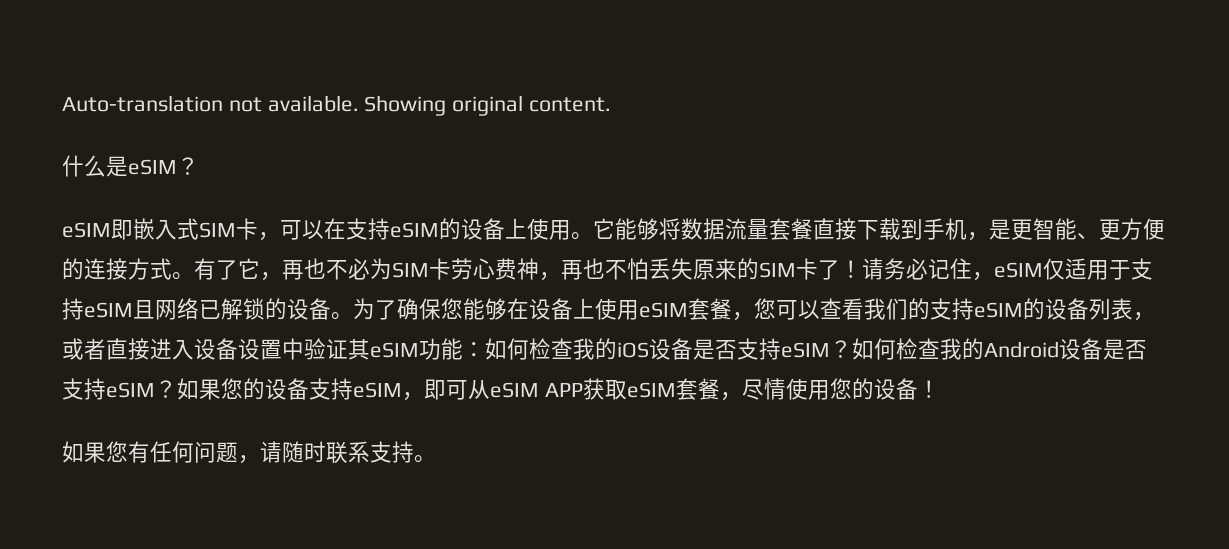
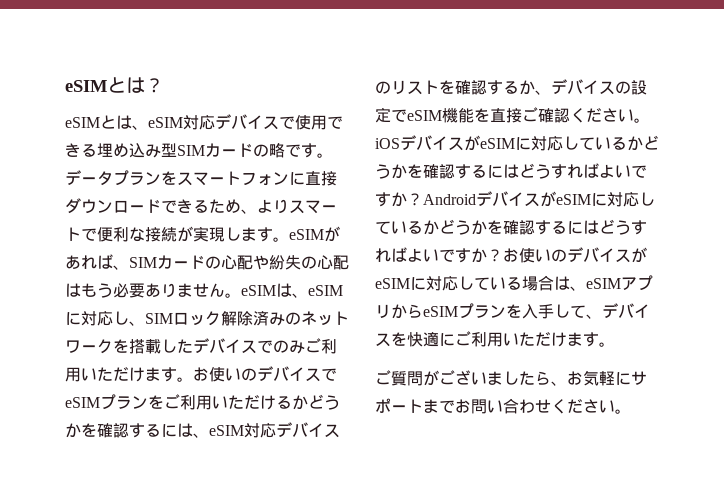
- Auto-translation not available. Showing original content.
- 什么是eSIM？
- eSIM即嵌入式SIM卡，可以在支持eSIM的设备上使用。它能够将数据流量套餐直接下载到手机，是更智能、更方便的连接方式。有了它，再也不必为SIM卡劳心费神，再也不怕丢失原来的SIM卡了！请务必记住，eSIM仅适用于支持eSIM且网络已解锁的设备。为了确保您能够在设备上使用eSIM套餐，您可以查看我们的支持eSIM的设备列表，或者直接进入设备设置中验证其eSIM功能：如何检查我的iOS设备是否支持eSIM？如何检查我的Android设备是否支持eSIM？如果您的设备支持eSIM，即可从eSIM APP获取eSIM套餐，尽情使用您的设备！
- 如果您有任何问题，请随时联系支持。
+ eSIMとは？
+ eSIMとは、eSIM対応デバイスで使用できる埋め込み型SIMカードの略です。データプランをスマートフォンに直接ダウンロードできるため、よりスマートで便利な接続が実現します。eSIMがあれば、SIMカードの心配や紛失の心配はもう必要ありません。eSIMは、eSIMに対応し、SIMロック解除済みのネットワークを搭載したデバイスでのみご利用いただけます。お使いのデバイスでeSIMプランをご利用いただけるかどうかを確認するには、eSIM対応デバイスのリストを確認するか、デバイスの設定でeSIM機能を直接ご確認ください。iOSデバイスがeSIMに対応しているかどうかを確認するにはどうすればよいですか？AndroidデバイスがeSIMに対応しているかどうかを確認するにはどうすればよいですか？お使いのデバイスがeSIMに対応している場合は、eSIMアプリからeSIMプランを入手して、デバイスを快適にご利用いただけます。
+ ご質問がございましたら、お気軽にサポートまでお問い合わせください。

